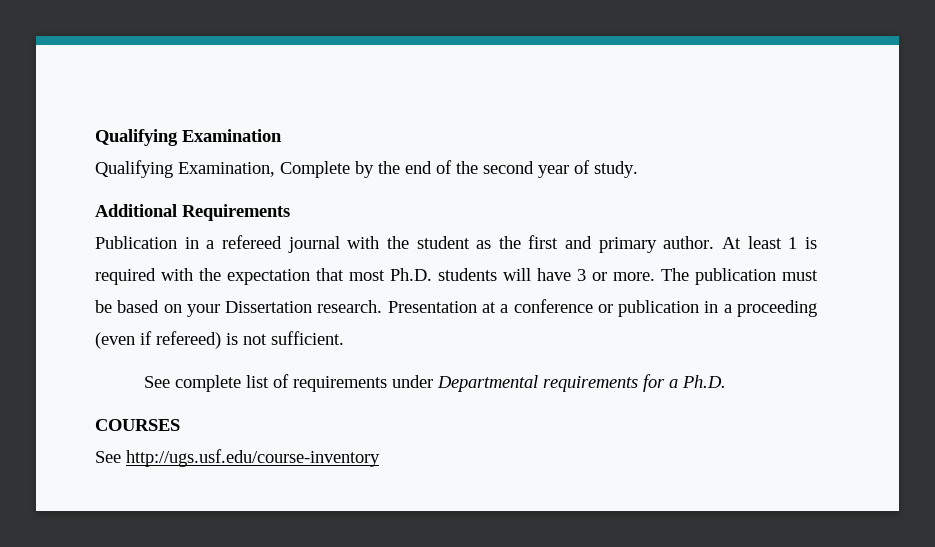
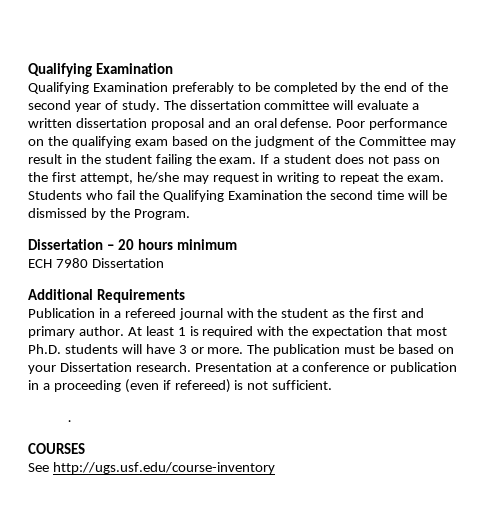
- Qualifying Examination, Complete by the end of the second year of study.
+ Qualifying Examination preferably to be completed by the end of the second year of study. The dissertation committee will evaluate a written dissertation proposal and an oral defense. Poor performance on the qualifying exam based on the judgment of the Committee may result in the student failing the exam. If a student does not pass on the first attempt, he/she may request in writing to repeat the exam. Students who fail the Qualifying Examination the second time will be dismissed by the Program.
+ Dissertation – 20 hours minimum
+ ECH 7980 Dissertation
- See complete list of requirements under Departmental requirements for a Ph.D.
+ .

